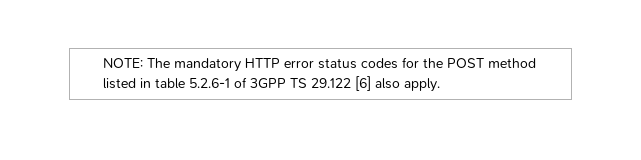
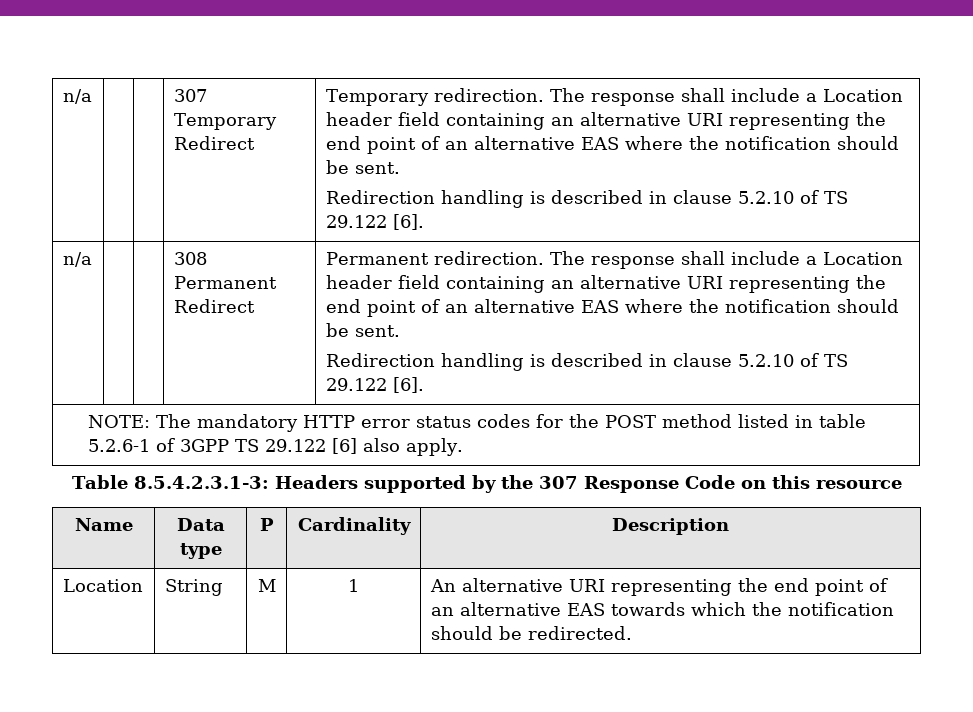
+ n/a | | | 307 Temporary Redirect | Temporary redirection. The response shall include a Location header field containing an alternative URI representing the end point of an alternative EAS where the notification should be sent.
+ Redirection handling is described in clause 5.2.10 of TS 29.122 [6].
+ n/a | | | 308 Permanent Redirect | Permanent redirection. The response shall include a Location header field containing an alternative URI representing the end point of an alternative EAS where the notification should be sent.
+ Redirection handling is described in clause 5.2.10 of TS 29.122 [6].
+ Table 8.5.4.2.3.1-3: Headers supported by the 307 Response Code on this resource
+ Name | Data type | P | Cardinality | Description
+ Location | String | M | 1 | An alternative URI representing the end point of an alternative EAS towards which the notification should be redirected.

